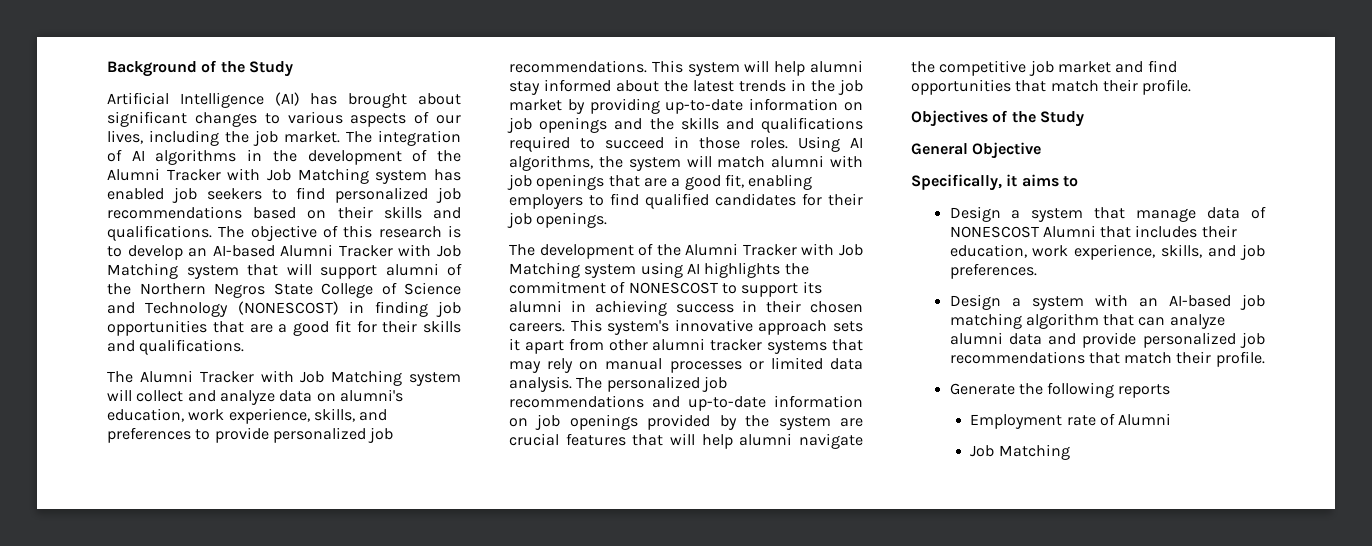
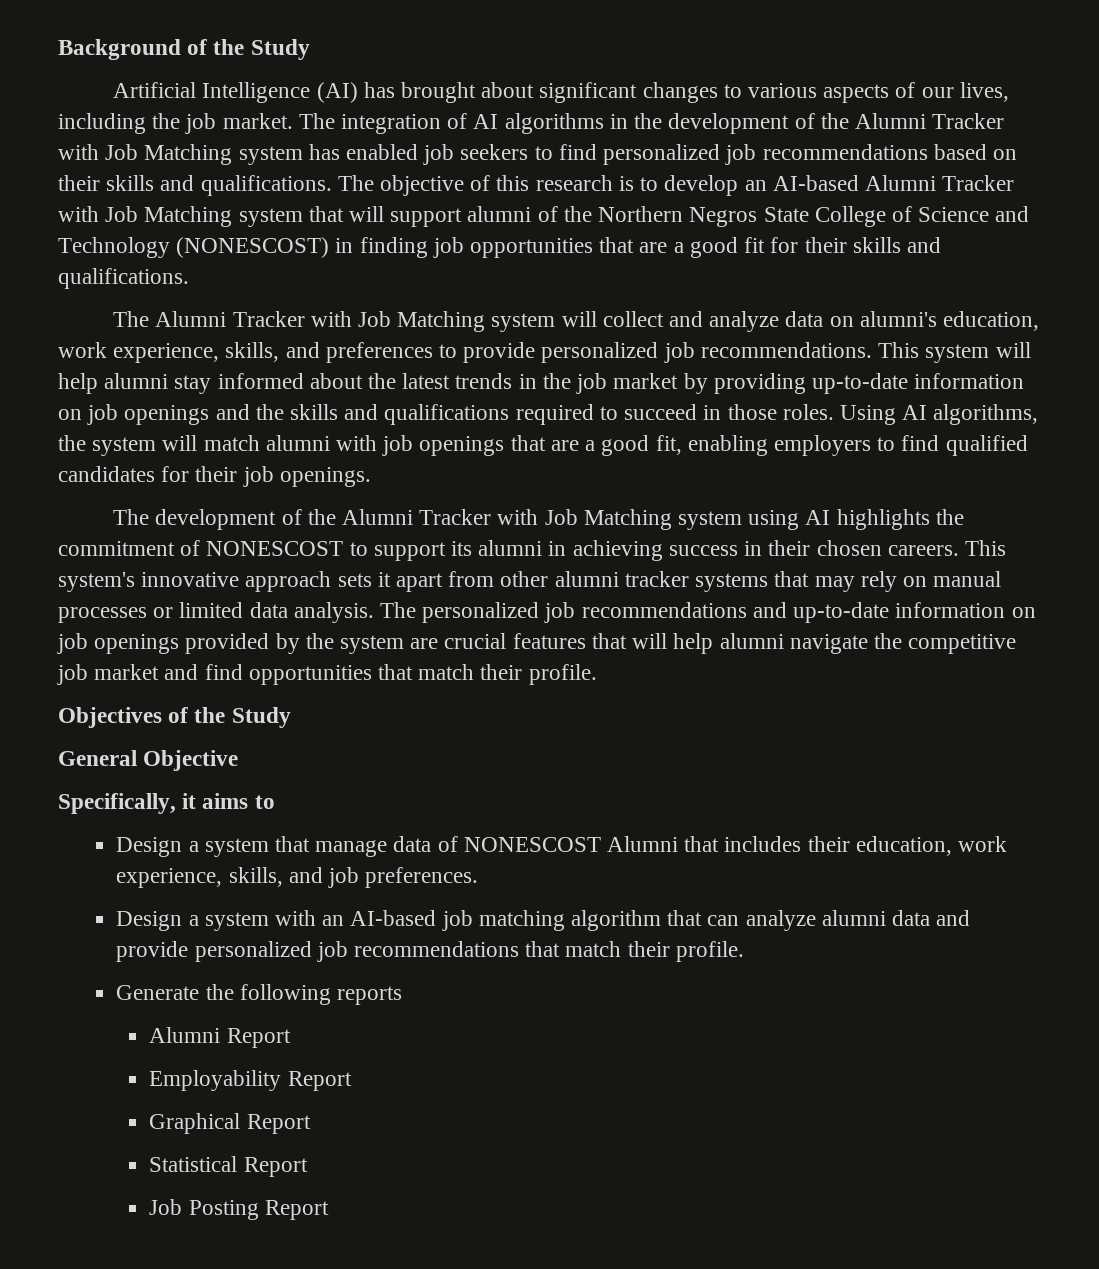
- Employment rate of Alumni
- Job Matching
+ Alumni Report
+ Employability Report
+ Graphical Report
+ Statistical Report
+ Job Posting Report

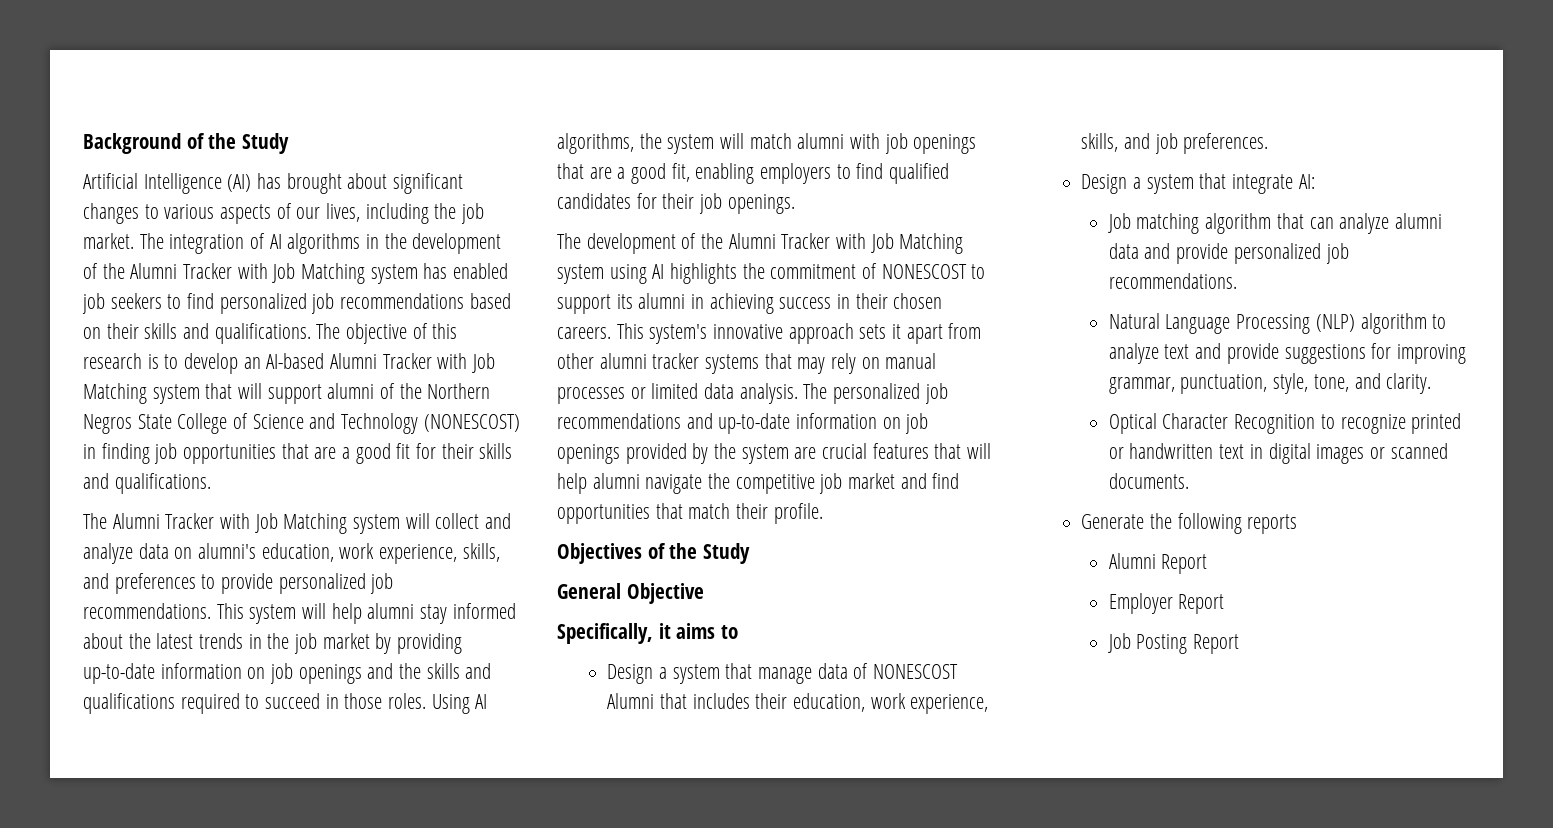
- Design a system with an AI-based job matching algorithm that can analyze alumni data and provide personalized job recommendations that match their profile.
+ Design a system that integrate AI:
+ Job matching algorithm that can analyze alumni data and provide personalized job recommendations.
+ Natural Language Processing (NLP) algorithm to analyze text and provide suggestions for improving grammar, punctuation, style, tone, and clarity.
+ Optical Character Recognition to recognize printed or handwritten text in digital images or scanned documents.
- Employability Report
- Graphical Report
- Statistical Report
+ Employer Report

